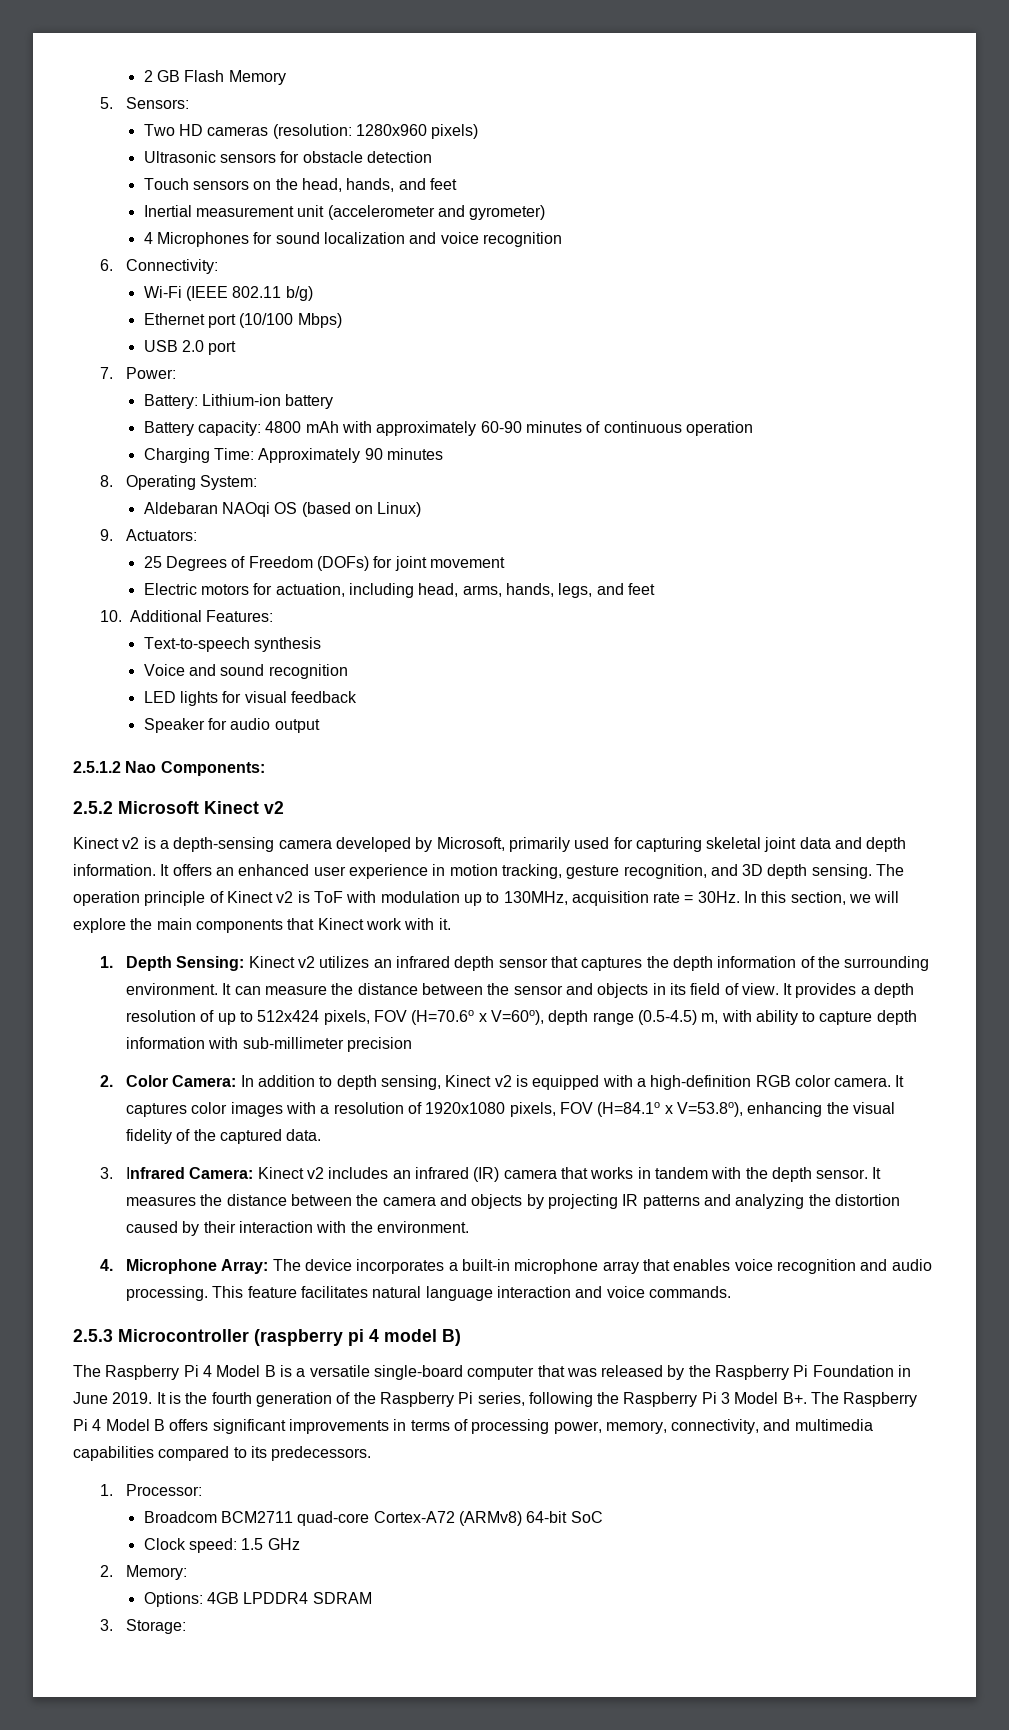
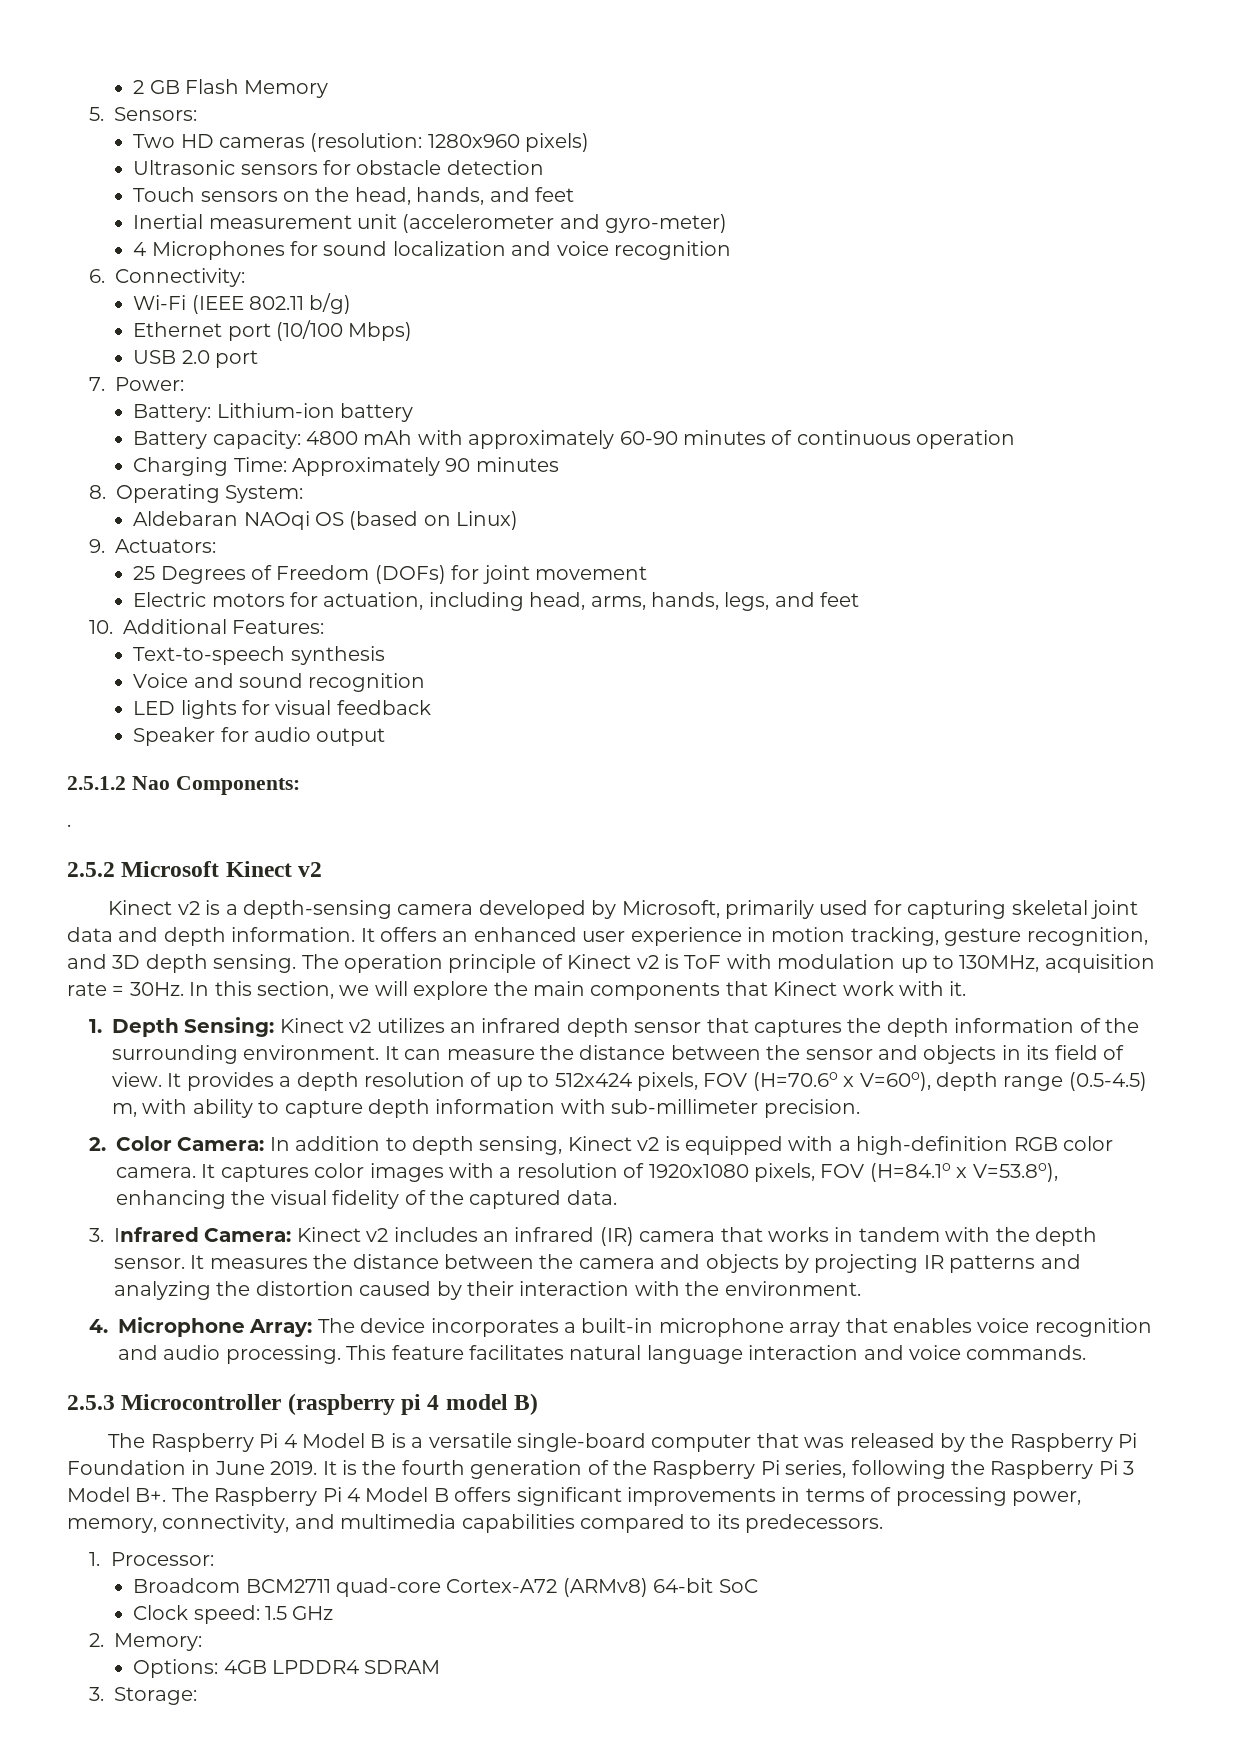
- Inertial measurement unit (accelerometer and gyrometer)
+ Inertial measurement unit (accelerometer and gyro-meter)
+ .
- It provides a depth resolution of up to 512x424 pixels, FOV (H=70.6o x V=60o), depth range (0.5-4.5) m, with ability to capture depth information with sub-millimeter precision
+ It provides a depth resolution of up to 512x424 pixels, FOV (H=70.6o x V=60o), depth range (0.5-4.5) m, with ability to capture depth information with sub-millimeter precision.

